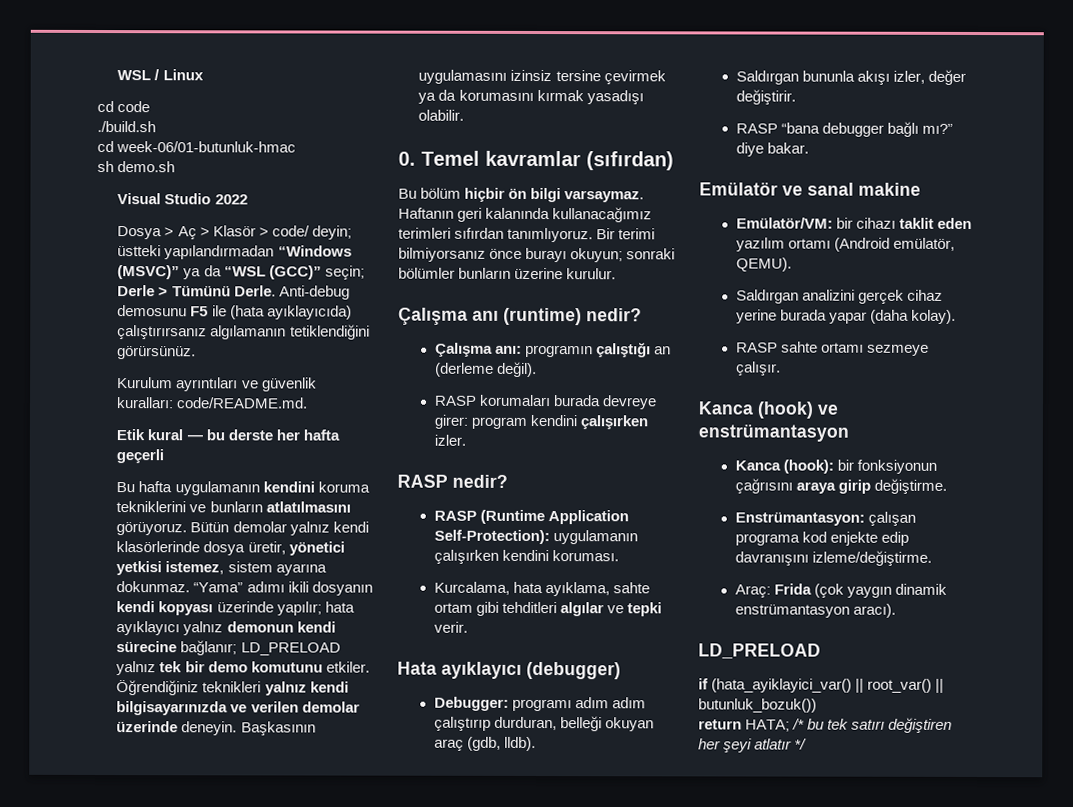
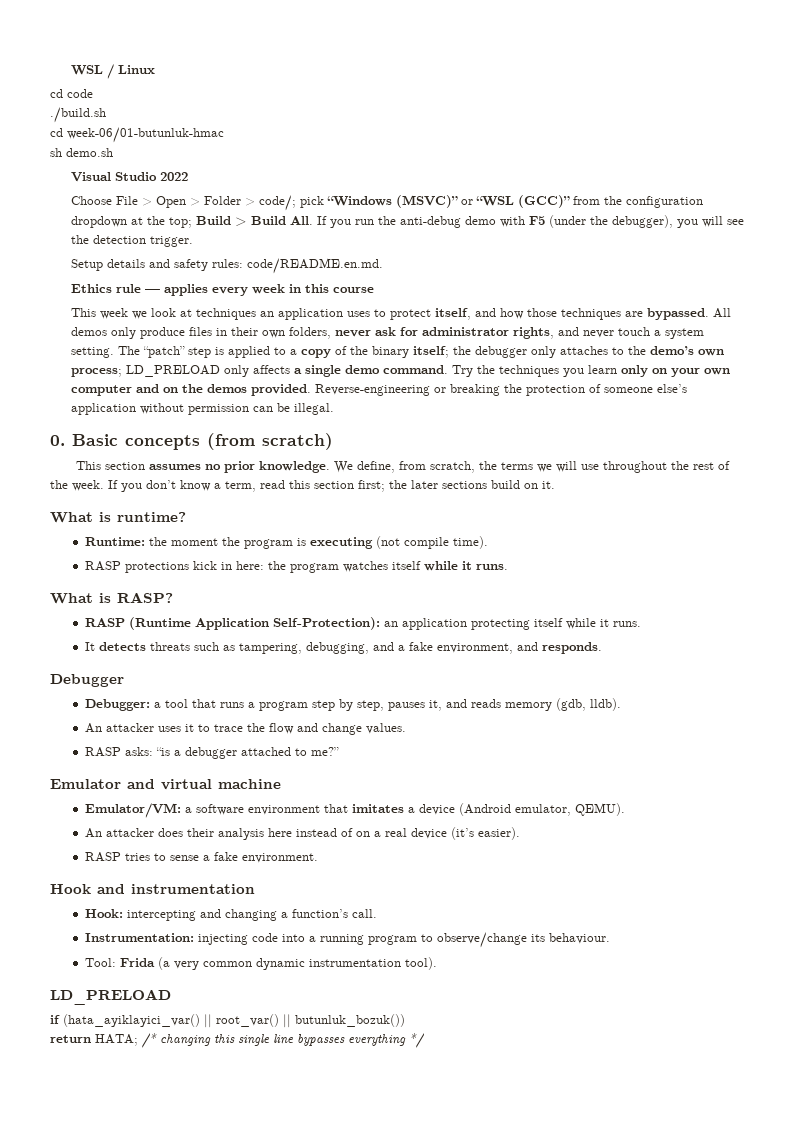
- Dosya > Aç > Klasör > code/ deyin; üstteki yapılandırmadan “Windows (MSVC)” ya da “WSL (GCC)” seçin; Derle > Tümünü Derle. Anti-debug demosunu F5 ile (hata ayıklayıcıda) çalıştırırsanız algılamanın tetiklendiğini görürsünüz.
- Kurulum ayrıntıları ve güvenlik kuralları: code/README.md.
- Etik kural — bu derste her hafta geçerli
- Bu hafta uygulamanın kendini koruma tekniklerini ve bunların atlatılmasını görüyoruz. Bütün demolar yalnız kendi klasörlerinde dosya üretir, yönetici yetkisi istemez, sistem ayarına dokunmaz. “Yama” adımı ikili dosyanın kendi kopyası üzerinde yapılır; hata ayıklayıcı yalnız demonun kendi sürecine bağlanır; LD_PRELOAD yalnız tek bir demo komutunu etkiler. Öğrendiğiniz teknikleri yalnız kendi bilgisayarınızda ve verilen demolar üzerinde deneyin. Başkasının uygulamasını izinsiz tersine çevirmek ya da korumasını kırmak yasadışı olabilir.
- 0. Temel kavramlar (sıfırdan)
- Bu bölüm hiçbir ön bilgi varsaymaz. Haftanın geri kalanında kullanacağımız terimleri sıfırdan tanımlıyoruz. Bir terimi bilmiyorsanız önce burayı okuyun; sonraki bölümler bunların üzerine kurulur.
- Çalışma anı (runtime) nedir?
- Çalışma anı: programın çalıştığı an (derleme değil).
- RASP korumaları burada devreye girer: program kendini çalışırken izler.
- RASP nedir?
- RASP (Runtime Application Self-Protection): uygulamanın çalışırken kendini koruması.
- Kurcalama, hata ayıklama, sahte ortam gibi tehditleri algılar ve tepki verir.
- Hata ayıklayıcı (debugger)
- Debugger: programı adım adım çalıştırıp durduran, belleği okuyan araç (gdb, lldb).
- Saldırgan bununla akışı izler, değer değiştirir.
- RASP “bana debugger bağlı mı?” diye bakar.
- Emülatör ve sanal makine
- Emülatör/VM: bir cihazı taklit eden yazılım ortamı (Android emülatör, QEMU).
- Saldırgan analizini gerçek cihaz yerine burada yapar (daha kolay).
- RASP sahte ortamı sezmeye çalışır.
- Kanca (hook) ve enstrümantasyon
- Kanca (hook): bir fonksiyonun çağrısını araya girip değiştirme.
- Enstrümantasyon: çalışan programa kod enjekte edip davranışını izleme/değiştirme.
- Araç: Frida (çok yaygın dinamik enstrümantasyon aracı).
+ Choose File > Open > Folder > code/; pick “Windows (MSVC)” or “WSL (GCC)” from the configuration dropdown at the top; Build > Build All. If you run the anti-debug demo with F5 (under the debugger), you will see the detection trigger.
+ Setup details and safety rules: code/README.en.md.
+ Ethics rule — applies every week in this course
+ This week we look at techniques an application uses to protect itself, and how those techniques are bypassed. All demos only produce files in their own folders, never ask for administrator rights, and never touch a system setting. The “patch” step is applied to a copy of the binary itself; the debugger only attaches to the demo’s own process; LD_PRELOAD only affects a single demo command. Try the techniques you learn only on your own computer and on the demos provided. Reverse-engineering or breaking the protection of someone else’s application without permission can be illegal.
+ 0. Basic concepts (from scratch)
+ This section assumes no prior knowledge. We define, from scratch, the terms we will use throughout the rest of the week. If you don’t know a term, read this section first; the later sections build on it.
+ What is runtime?
+ Runtime: the moment the program is executing (not compile time).
+ RASP protections kick in here: the program watches itself while it runs.
+ What is RASP?
+ RASP (Runtime Application Self-Protection): an application protecting itself while it runs.
+ It detects threats such as tampering, debugging, and a fake environment, and responds.
+ Debugger
+ Debugger: a tool that runs a program step by step, pauses it, and reads memory (gdb, lldb).
+ An attacker uses it to trace the flow and change values.
+ RASP asks: “is a debugger attached to me?”
+ Emulator and virtual machine
+ Emulator/VM: a software environment that imitates a device (Android emulator, QEMU).
+ An attacker does their analysis here instead of on a real device (it’s easier).
+ RASP tries to sense a fake environment.
+ Hook and instrumentation
+ Hook: intercepting and changing a function’s call.
+ Instrumentation: injecting code into a running program to observe/change its behaviour.
+ Tool: Frida (a very common dynamic instrumentation tool).
- return HATA; /* bu tek satırı değiştiren her şeyi atlatır */
+ return HATA; /* changing this single line bypasses everything */

